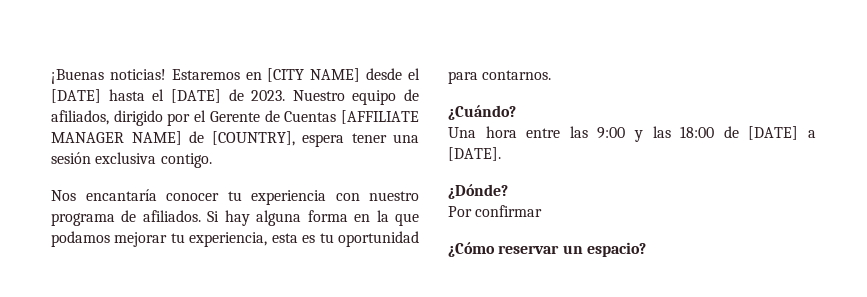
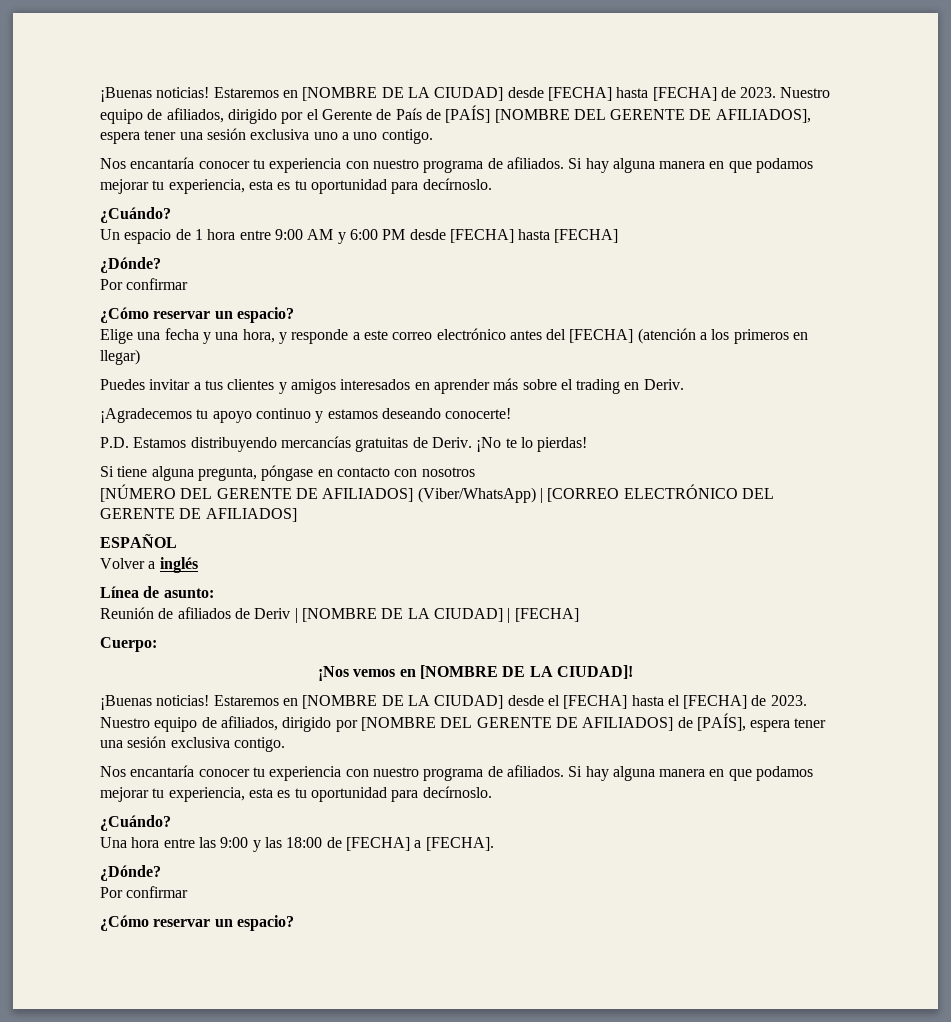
- ¡Buenas noticias! Estaremos en [CITY NAME] desde el [DATE] hasta el [DATE] de 2023.
+ ¡Buenas noticias! Estaremos en [NOMBRE DE LA CIUDAD] desde [FECHA] hasta [FECHA] de 2023.
- Nuestro equipo de afiliados, dirigido por el Gerente de Cuentas [AFFILIATE MANAGER NAME] de [COUNTRY], espera tener una sesión exclusiva contigo.
- Nos encantaría conocer tu experiencia con nuestro programa de afiliados. Si hay alguna forma en la que podamos mejorar tu experiencia, esta es tu oportunidad para contarnos.
+ Nuestro equipo de afiliados, dirigido por el Gerente de País de [PAÍS] [NOMBRE DEL GERENTE DE AFILIADOS], espera tener una sesión exclusiva uno a uno contigo.
+ Nos encantaría conocer tu experiencia con nuestro programa de afiliados. Si hay alguna manera en que podamos mejorar tu experiencia, esta es tu oportunidad para decírnoslo.
+ ¿Cuándo?
+ Un espacio de 1 hora entre 9:00 AM y 6:00 PM desde [FECHA] hasta [FECHA]
+ ¿Dónde?
+ Por confirmar
+ ¿Cómo reservar un espacio?
+ Elige una fecha y una hora, y responde a este correo electrónico antes del [FECHA] (atención a los primeros en llegar)
+ Puedes invitar a tus clientes y amigos interesados en aprender más sobre el trading en Deriv.
+ ¡Agradecemos tu apoyo continuo y estamos deseando conocerte!
+ P.D. Estamos distribuyendo mercancías gratuitas de Deriv. ¡No te lo pierdas!
+ Si tiene alguna pregunta, póngase en contacto con nosotros
+ [NÚMERO DEL GERENTE DE AFILIADOS] (Viber/WhatsApp) | [CORREO ELECTRÓNICO DEL GERENTE DE AFILIADOS]
+ ESPAÑOL
+ Volver a inglés
+ Línea de asunto:
+ Reunión de afiliados de Deriv | [NOMBRE DE LA CIUDAD] | [FECHA]
+ Cuerpo:
+ ¡Nos vemos en [NOMBRE DE LA CIUDAD]!
+ ¡Buenas noticias! Estaremos en [NOMBRE DE LA CIUDAD] desde el [FECHA] hasta el [FECHA] de 2023. Nuestro equipo de afiliados, dirigido por [NOMBRE DEL GERENTE DE AFILIADOS] de [PAÍS], espera tener una sesión exclusiva contigo.
+ Nos encantaría conocer tu experiencia con nuestro programa de afiliados. Si hay alguna manera en que podamos mejorar tu experiencia, esta es tu oportunidad para decírnoslo.
- Una hora entre las 9:00 y las 18:00 de [DATE] a [DATE].
+ Una hora entre las 9:00 y las 18:00 de [FECHA] a [FECHA].

